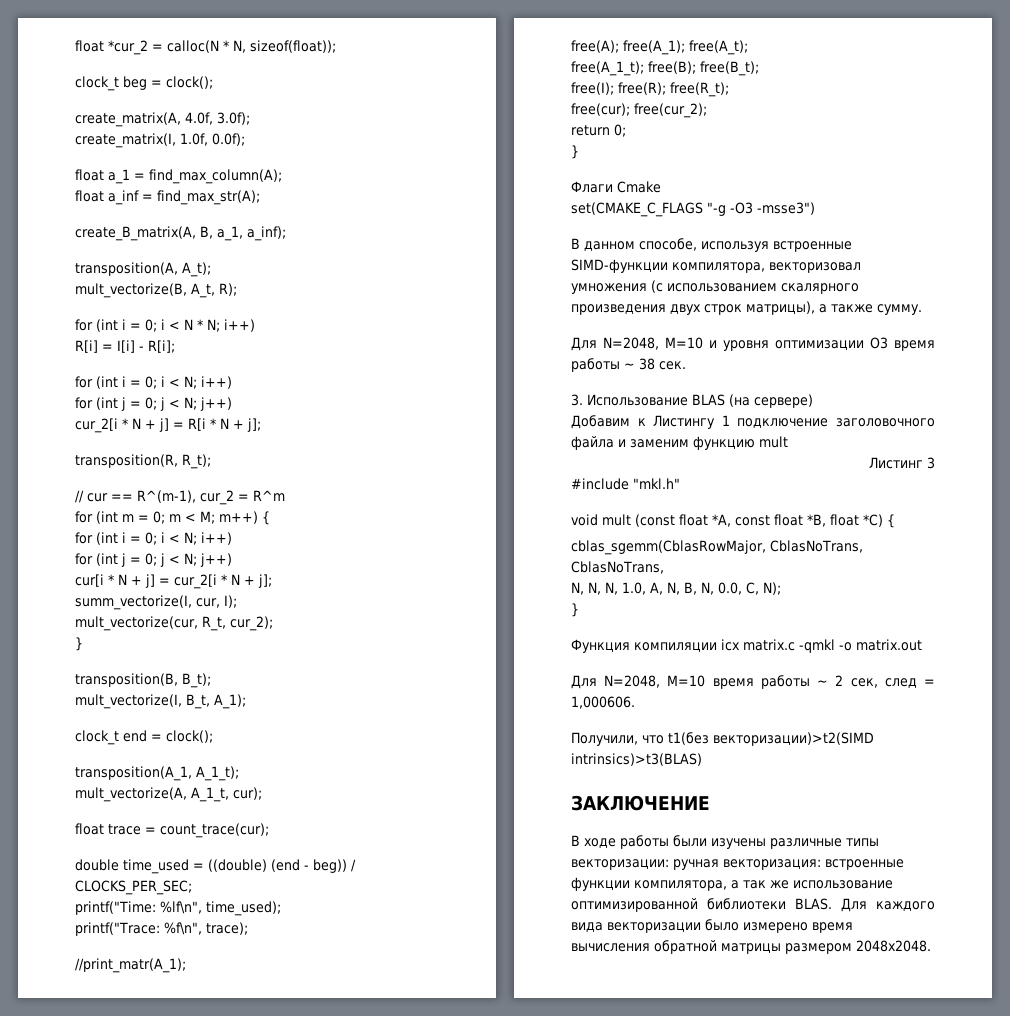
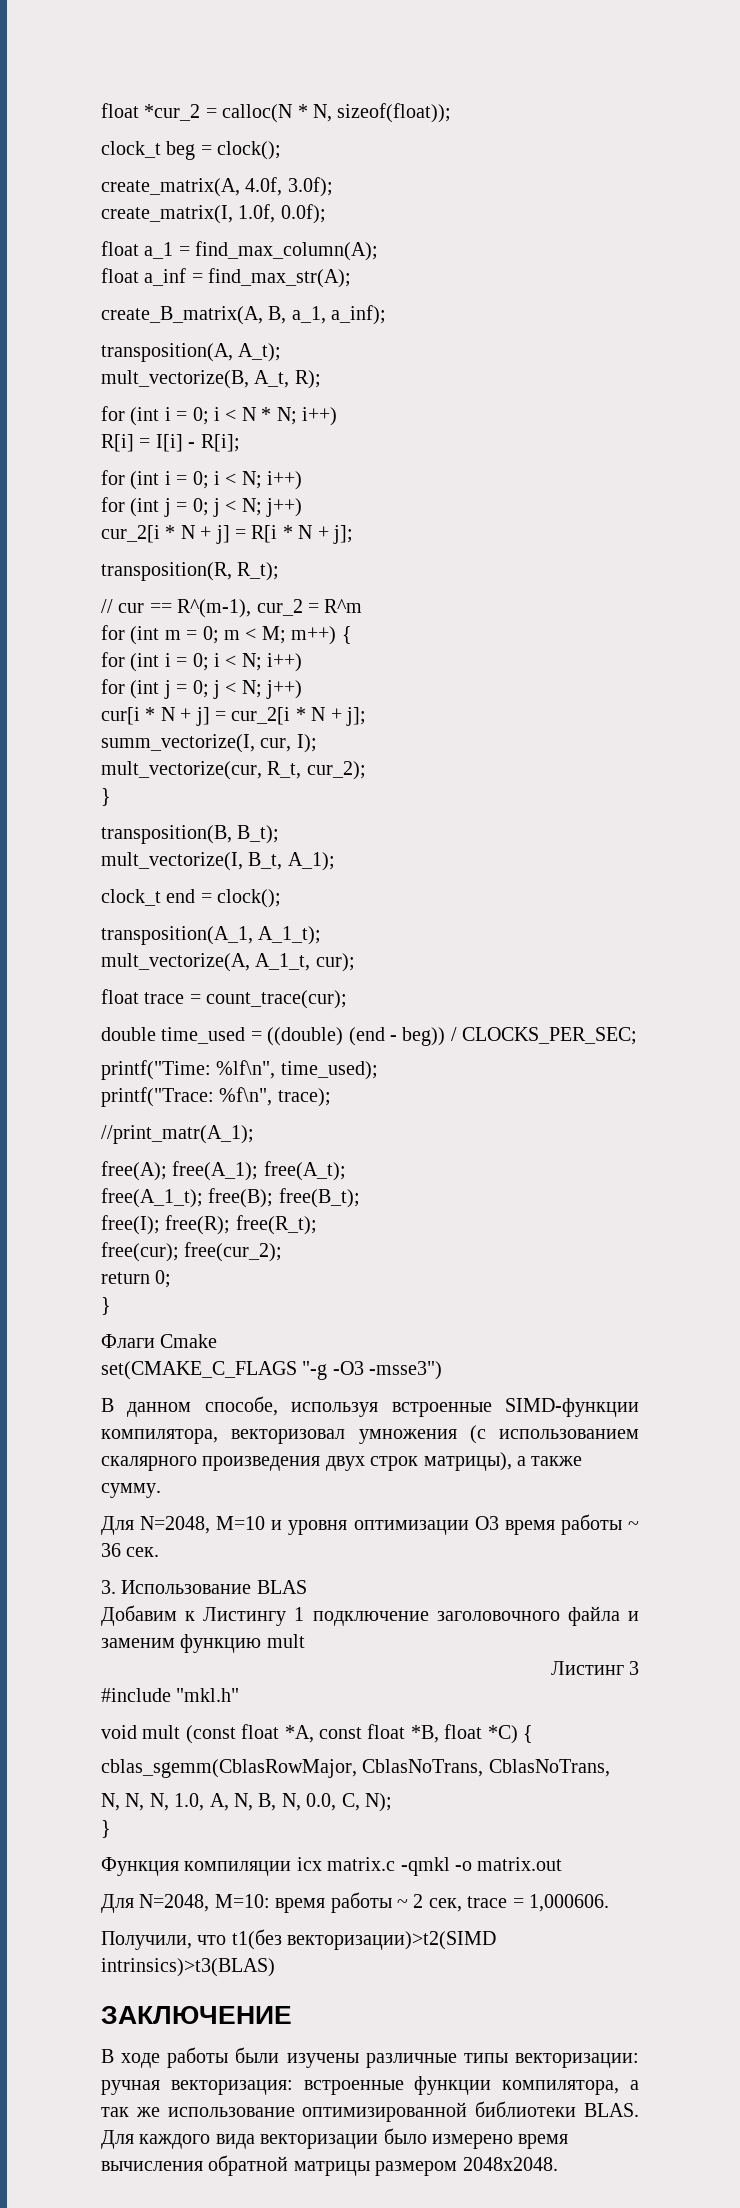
- Для N=2048, M=10 и уровня оптимизации O3 время работы ~ 38 cек.
+ Для N=2048, M=10 и уровня оптимизации O3 время работы ~ 36 cек.
- 3. Использование BLAS (на сервере)
+ 3. Использование BLAS
- Для N=2048, M=10 время работы ~ 2 cек, след = 1,000606.
+ Для N=2048, M=10: время работы ~ 2 cек, trace = 1,000606.

